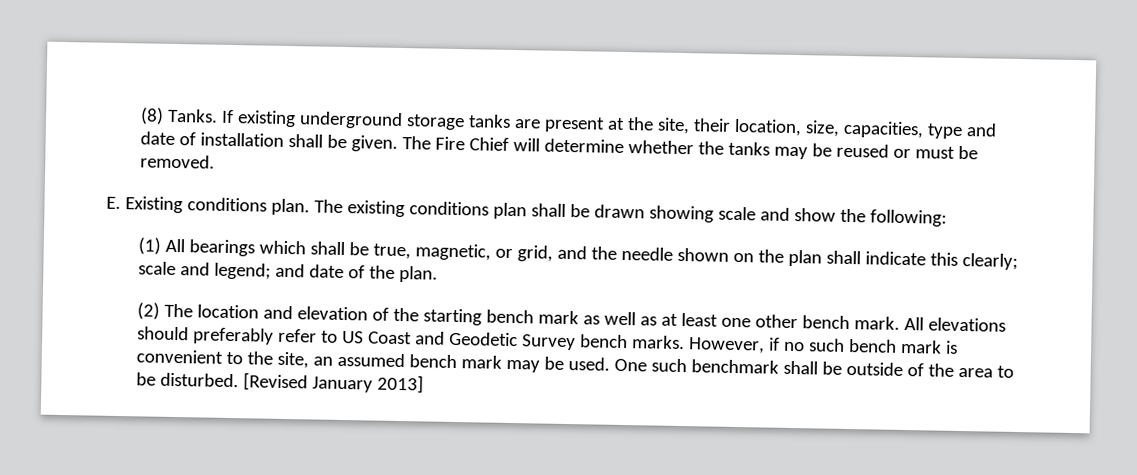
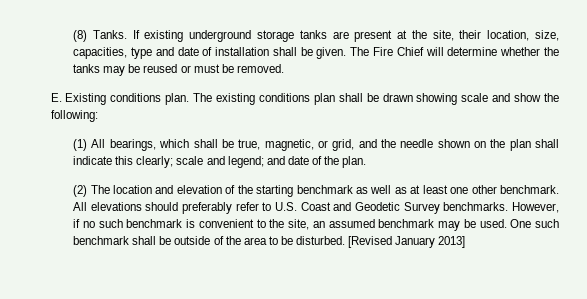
- (1) All bearings which shall be true, magnetic, or grid, and the needle shown on the plan shall indicate this clearly; scale and legend; and date of the plan.
+ (1) All bearings, which shall be true, magnetic, or grid, and the needle shown on the plan shall indicate this clearly; scale and legend; and date of the plan.
- (2) The location and elevation of the starting bench mark as well as at least one other bench mark.
+ (2) The location and elevation of the starting benchmark as well as at least one other benchmark.
- All elevations should preferably refer to US Coast and Geodetic Survey bench marks.
+ All elevations should preferably refer to U.S. Coast and Geodetic Survey benchmarks.
- However, if no such bench mark is convenient to the site, an assumed bench mark may be used.
+ However, if no such benchmark is convenient to the site, an assumed benchmark may be used.

